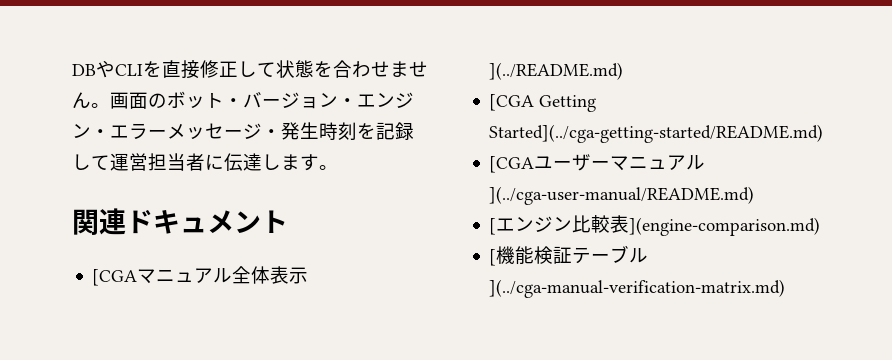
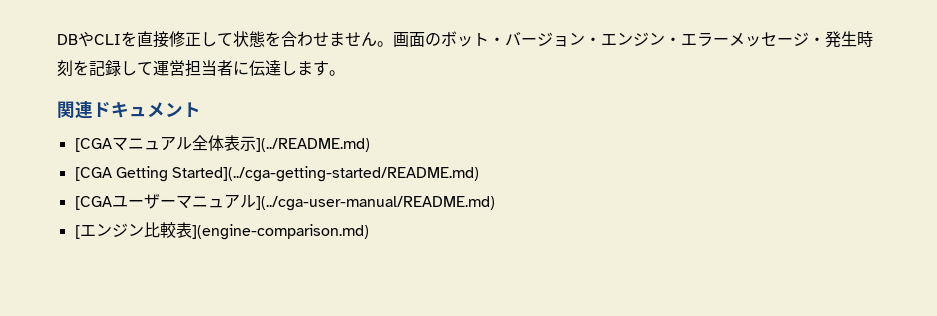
- [機能検証テーブル](../cga-manual-verification-matrix.md)

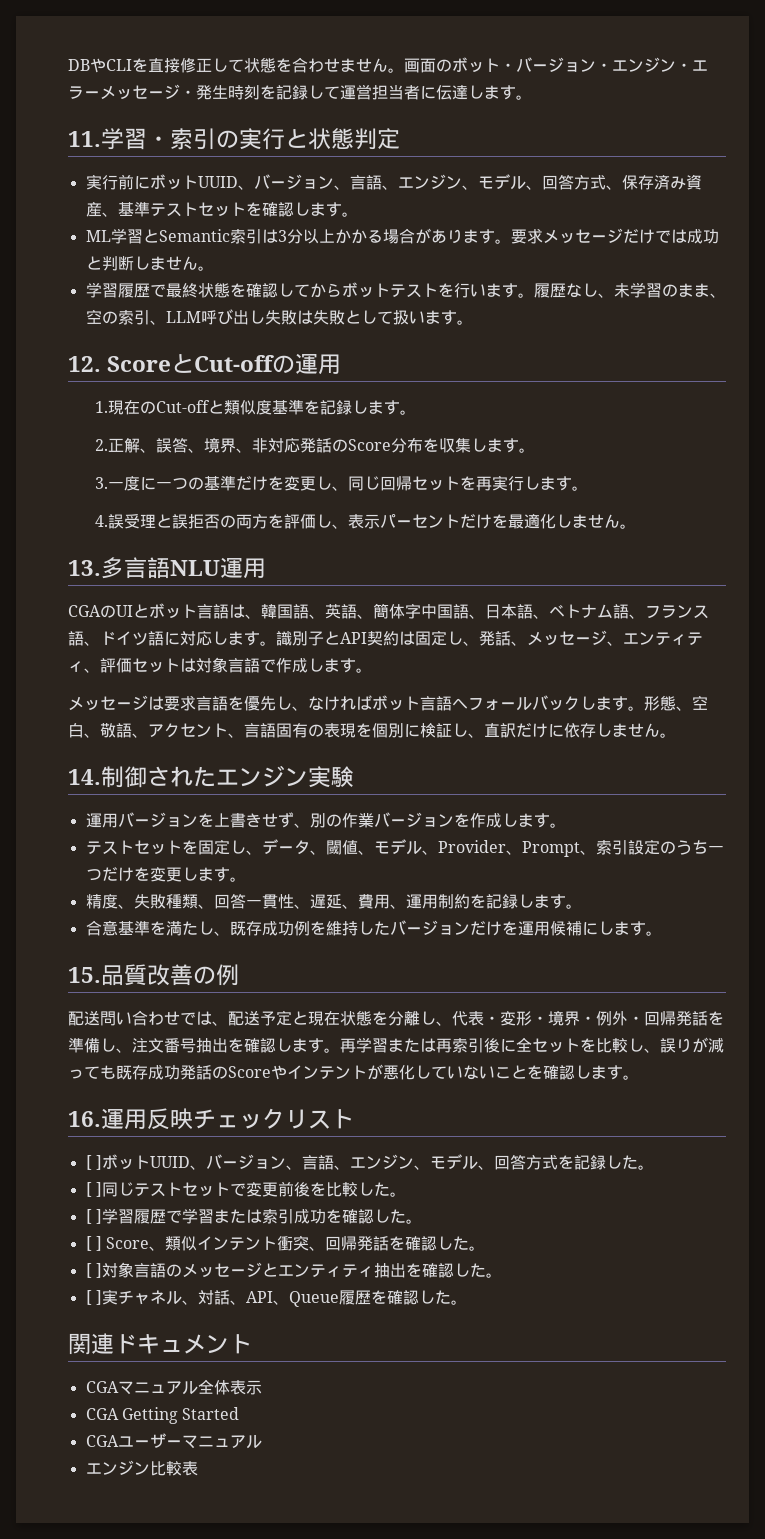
+ 11.学習・索引の実行と状態判定
+ 実行前にボットUUID、バージョン、言語、エンジン、モデル、回答方式、保存済み資産、基準テストセットを確認します。
+ ML学習とSemantic索引は3分以上かかる場合があります。要求メッセージだけでは成功と判断しません。
+ 学習履歴で最終状態を確認してからボットテストを行います。履歴なし、未学習のまま、空の索引、LLM呼び出し失敗は失敗として扱います。
+ 12. ScoreとCut-offの運用
+ 1.現在のCut-offと類似度基準を記録します。
+ 2.正解、誤答、境界、非対応発話のScore分布を収集します。
+ 3.一度に一つの基準だけを変更し、同じ回帰セットを再実行します。
+ 4.誤受理と誤拒否の両方を評価し、表示パーセントだけを最適化しません。
+ 13.多言語NLU運用
+ CGAのUIとボット言語は、韓国語、英語、簡体字中国語、日本語、ベトナム語、フランス語、ドイツ語に対応します。識別子とAPI契約は固定し、発話、メッセージ、エンティティ、評価セットは対象言語で作成します。
+ メッセージは要求言語を優先し、なければボット言語へフォールバックします。形態、空白、敬語、アクセント、言語固有の表現を個別に検証し、直訳だけに依存しません。
+ 14.制御されたエンジン実験
+ 運用バージョンを上書きせず、別の作業バージョンを作成します。
+ テストセットを固定し、データ、閾値、モデル、Provider、Prompt、索引設定のうち一つだけを変更します。
+ 精度、失敗種類、回答一貫性、遅延、費用、運用制約を記録します。
+ 合意基準を満たし、既存成功例を維持したバージョンだけを運用候補にします。
+ 15.品質改善の例
+ 配送問い合わせでは、配送予定と現在状態を分離し、代表・変形・境界・例外・回帰発話を準備し、注文番号抽出を確認します。再学習または再索引後に全セットを比較し、誤りが減っても既存成功発話のScoreやインテントが悪化していないことを確認します。
+ 16.運用反映チェックリスト
+ [ ]ボットUUID、バージョン、言語、エンジン、モデル、回答方式を記録した。
+ [ ]同じテストセットで変更前後を比較した。
+ [ ]学習履歴で学習または索引成功を確認した。
+ [ ] Score、類似インテント衝突、回帰発話を確認した。
+ [ ]対象言語のメッセージとエンティティ抽出を確認した。
+ [ ]実チャネル、対話、API、Queue履歴を確認した。
- [CGAマニュアル全体表示](../README.md)
- [CGA Getting Started](../cga-getting-started/README.md)
- [CGAユーザーマニュアル](../cga-user-manual/README.md)
- [エンジン比較表](engine-comparison.md)
+ CGAマニュアル全体表示
+ CGA Getting Started
+ CGAユーザーマニュアル
+ エンジン比較表

